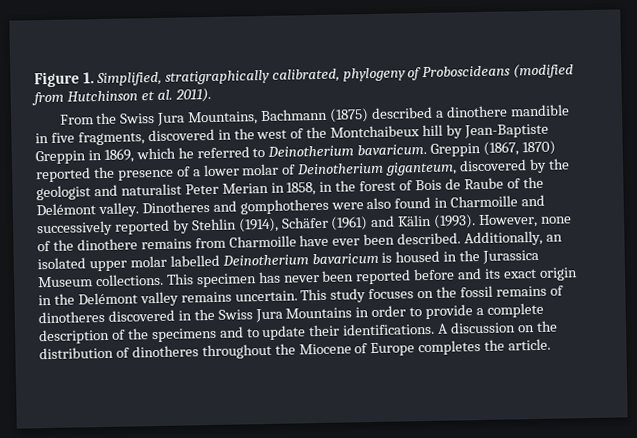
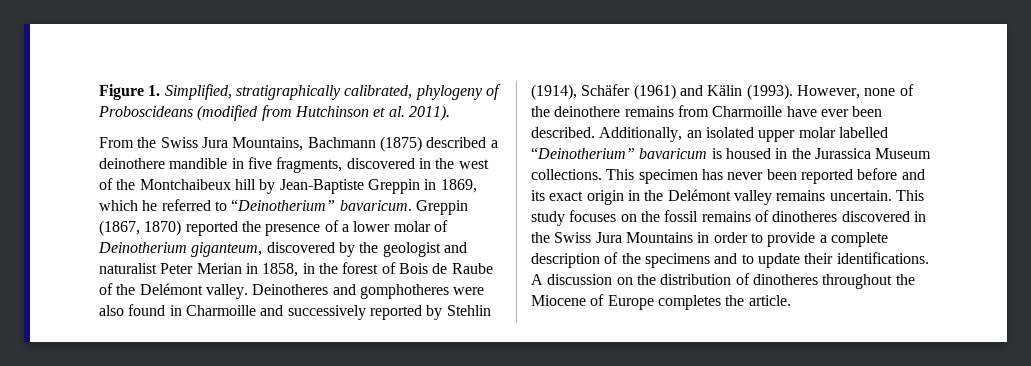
- From the Swiss Jura Mountains, Bachmann (1875) described a dinothere mandible in five fragments, discovered in the west of the Montchaibeux hill by Jean-Baptiste Greppin in 1869, which he referred to Deinotherium bavaricum.
+ From the Swiss Jura Mountains, Bachmann (1875) described a deinothere mandible in five fragments, discovered in the west of the Montchaibeux hill by Jean-Baptiste Greppin in 1869, which he referred to “Deinotherium” bavaricum.
- Dinotheres and gomphotheres were also found in Charmoille and successively reported by Stehlin (1914), Schäfer (1961) and Kälin (1993).
+ Deinotheres and gomphotheres were also found in Charmoille and successively reported by Stehlin (1914), Schäfer (1961) and Kälin (1993).
- However, none of the dinothere remains from Charmoille have ever been described.
+ However, none of the deinothere remains from Charmoille have ever been described.
- Additionally, an isolated upper molar labelled Deinotherium bavaricum is housed in the Jurassica Museum collections.
+ Additionally, an isolated upper molar labelled “Deinotherium” bavaricum is housed in the Jurassica Museum collections.

